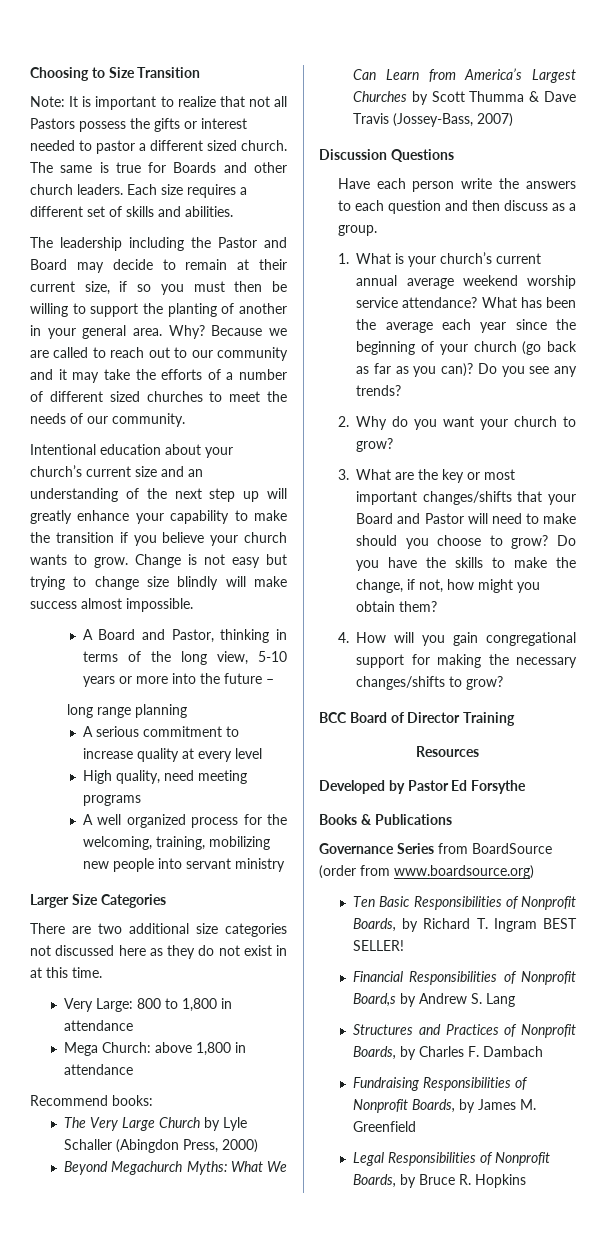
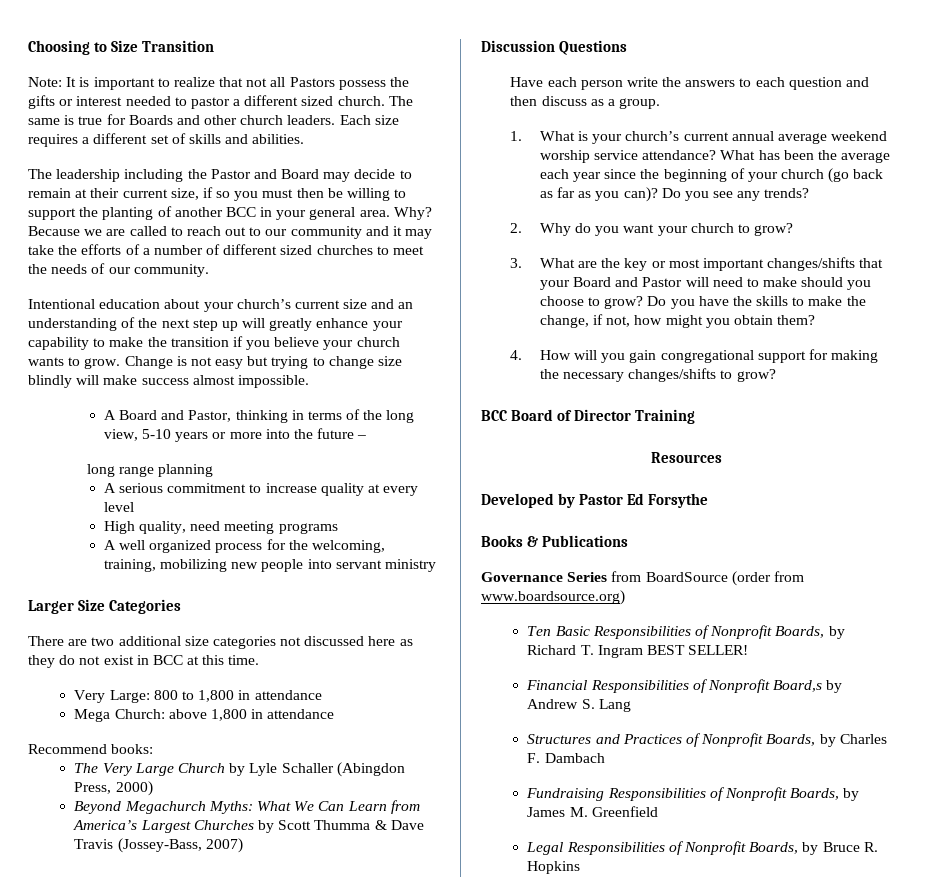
- The leadership including the Pastor and Board may decide to remain at their current size, if so you must then be willing to support the planting of another in your general area.
+ The leadership including the Pastor and Board may decide to remain at their current size, if so you must then be willing to support the planting of another BCC in your general area.
- There are two additional size categories not discussed here as they do not exist in at this time.
+ There are two additional size categories not discussed here as they do not exist in BCC at this time.

